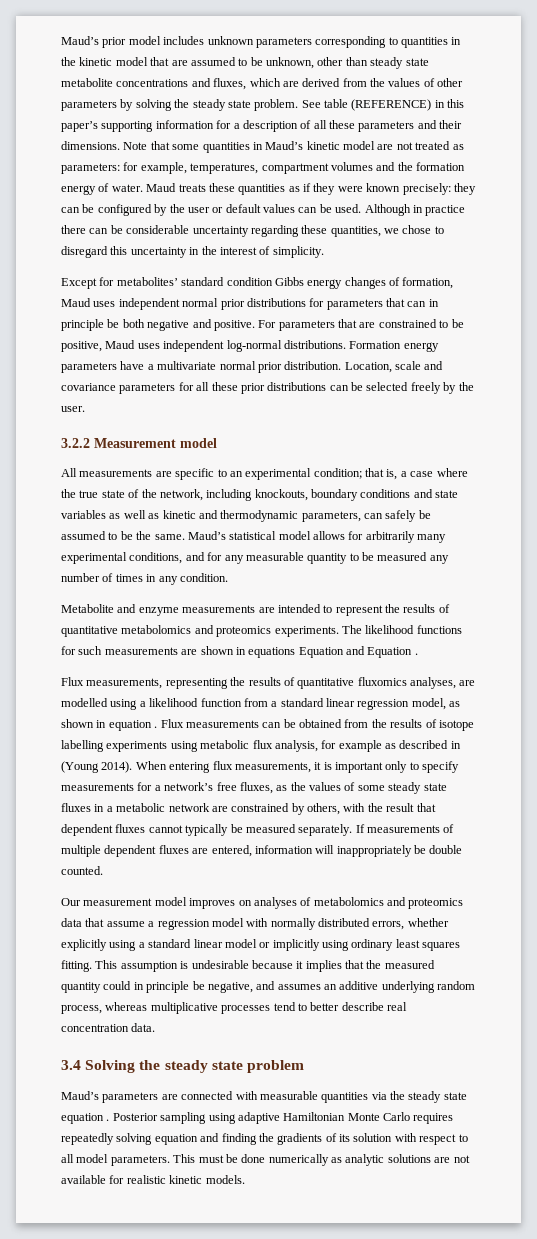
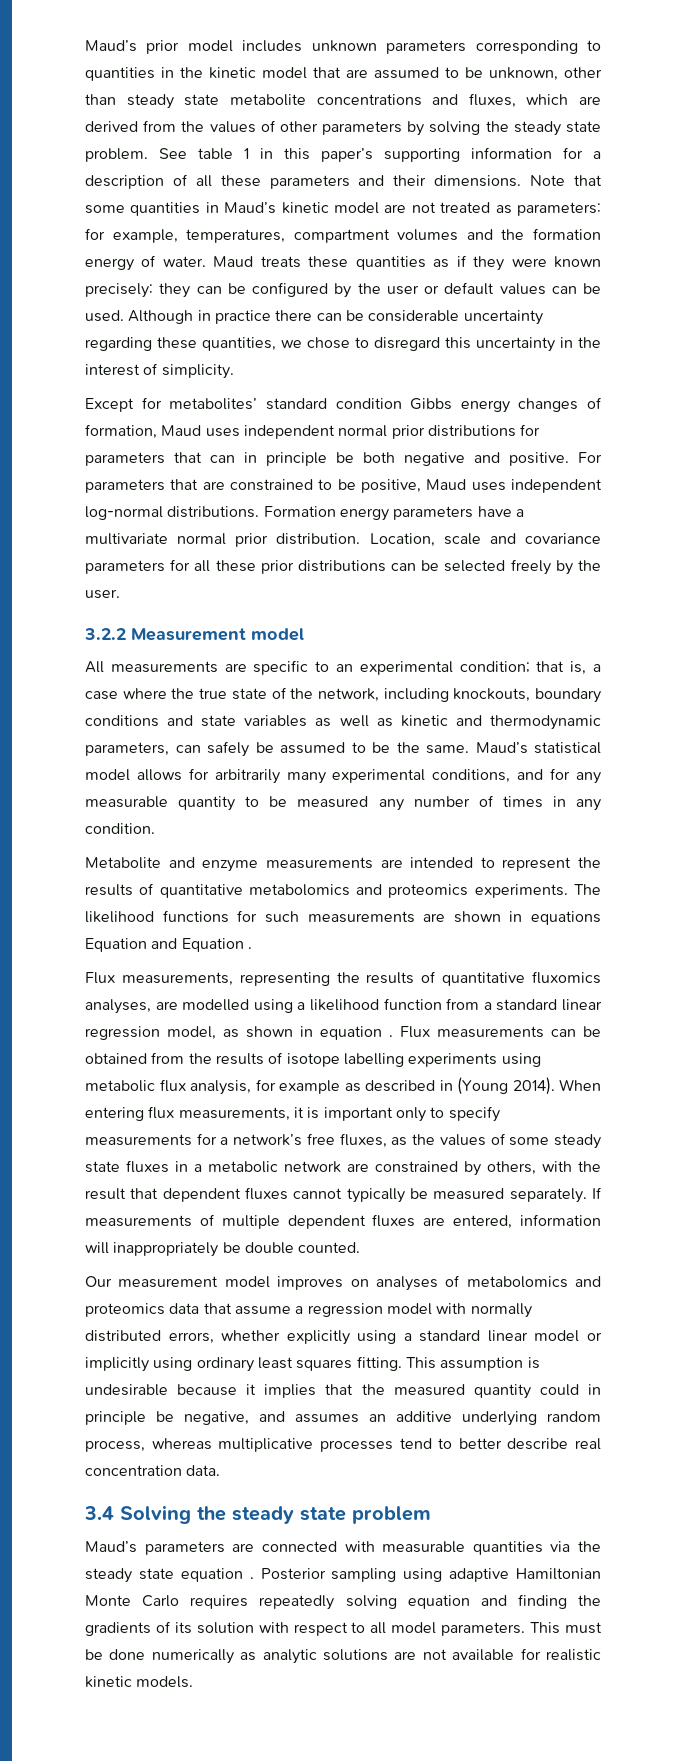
- See table (REFERENCE) in this paper’s supporting information for a description of all these parameters and their dimensions.
+ See table 1 in this paper’s supporting information for a description of all these parameters and their dimensions.

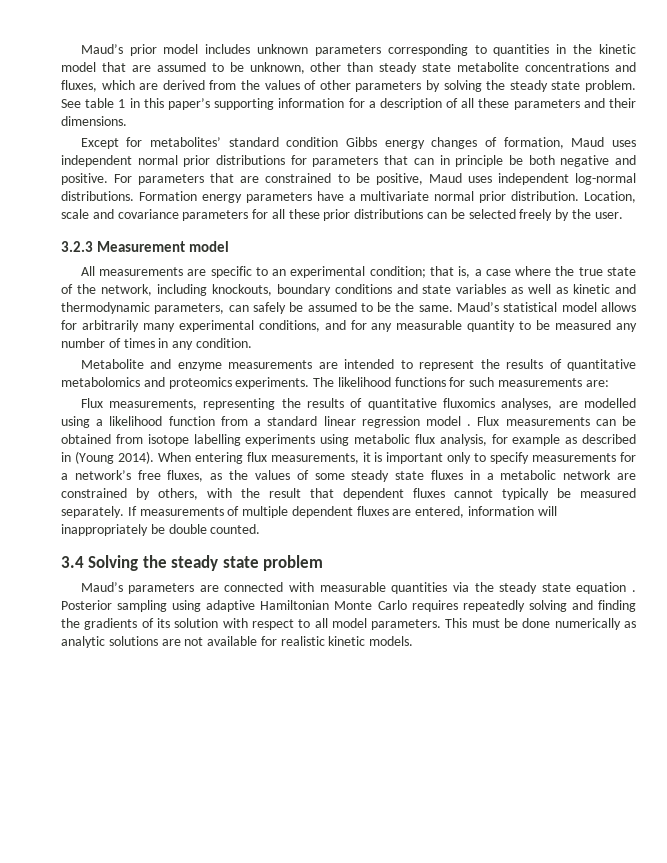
- Note that some quantities in Maud’s kinetic model are not treated as parameters: for example, temperatures, compartment volumes and the formation energy of water. Maud treats these quantities as if they were known precisely: they can be configured by the user or default values can be used. Although in practice there can be considerable uncertainty regarding these quantities, we chose to disregard this uncertainty in the interest of simplicity.
- 3.2.2 Measurement model
+ 3.2.3 Measurement model
- The likelihood functions for such measurements are shown in equations Equation and Equation .
+ The likelihood functions for such measurements are:
- Flux measurements, representing the results of quantitative fluxomics analyses, are modelled using a likelihood function from a standard linear regression model, as shown in equation .
+ Flux measurements, representing the results of quantitative fluxomics analyses, are modelled using a likelihood function from a standard linear regression model .
- Flux measurements can be obtained from the results of isotope labelling experiments using metabolic flux analysis, for example as described in (Young 2014).
+ Flux measurements can be obtained from isotope labelling experiments using metabolic flux analysis, for example as described in (Young 2014).
- Our measurement model improves on analyses of metabolomics and proteomics data that assume a regression model with normally distributed errors, whether explicitly using a standard linear model or implicitly using ordinary least squares fitting. This assumption is undesirable because it implies that the measured quantity could in principle be negative, and assumes an additive underlying random process, whereas multiplicative processes tend to better describe real concentration data.
- Posterior sampling using adaptive Hamiltonian Monte Carlo requires repeatedly solving equation and finding the gradients of its solution with respect to all model parameters.
+ Posterior sampling using adaptive Hamiltonian Monte Carlo requires repeatedly solving and finding the gradients of its solution with respect to all model parameters.

